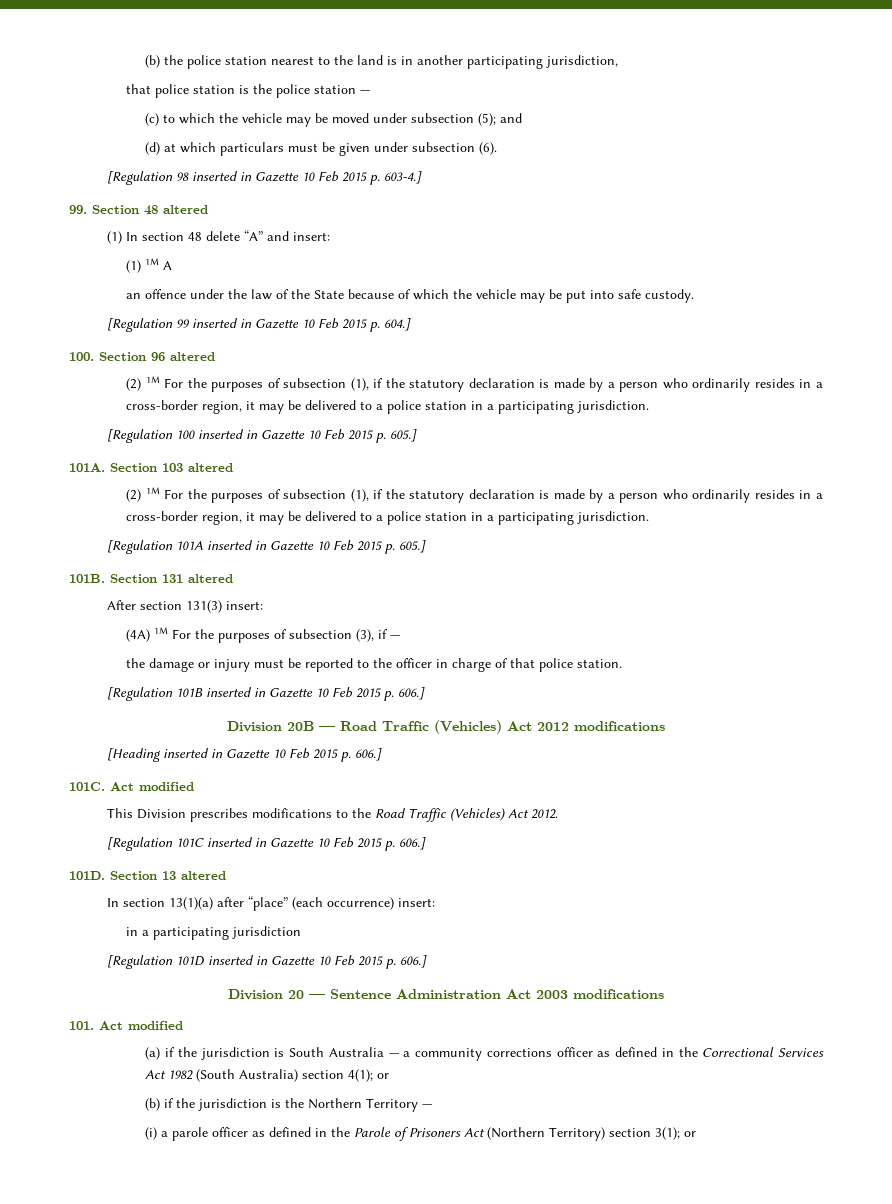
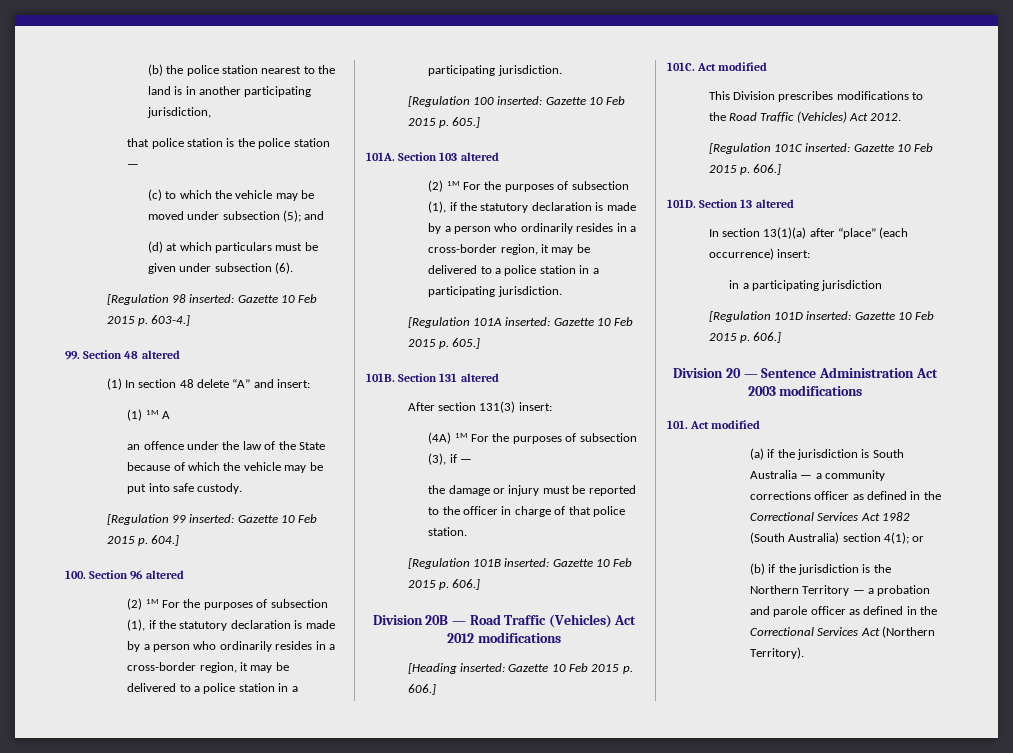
- [Regulation 98 inserted in Gazette 10 Feb 2015 p. 603-4.]
+ [Regulation 98 inserted: Gazette 10 Feb 2015 p. 603-4.]
- [Regulation 99 inserted in Gazette 10 Feb 2015 p. 604.]
+ [Regulation 99 inserted: Gazette 10 Feb 2015 p. 604.]
- [Regulation 100 inserted in Gazette 10 Feb 2015 p. 605.]
+ [Regulation 100 inserted: Gazette 10 Feb 2015 p. 605.]
- [Regulation 101A inserted in Gazette 10 Feb 2015 p. 605.]
+ [Regulation 101A inserted: Gazette 10 Feb 2015 p. 605.]
- [Regulation 101B inserted in Gazette 10 Feb 2015 p. 606.]
+ [Regulation 101B inserted: Gazette 10 Feb 2015 p. 606.]
- [Heading inserted in Gazette 10 Feb 2015 p. 606.]
+ [Heading inserted: Gazette 10 Feb 2015 p. 606.]
- [Regulation 101C inserted in Gazette 10 Feb 2015 p. 606.]
+ [Regulation 101C inserted: Gazette 10 Feb 2015 p. 606.]
- [Regulation 101D inserted in Gazette 10 Feb 2015 p. 606.]
+ [Regulation 101D inserted: Gazette 10 Feb 2015 p. 606.]
- (b) if the jurisdiction is the Northern Territory —
- (i) a parole officer as defined in the Parole of Prisoners Act (Northern Territory) section 3(1); or
+ (b) if the jurisdiction is the Northern Territory — a probation and parole officer as defined in the Correctional Services Act (Northern Territory).

